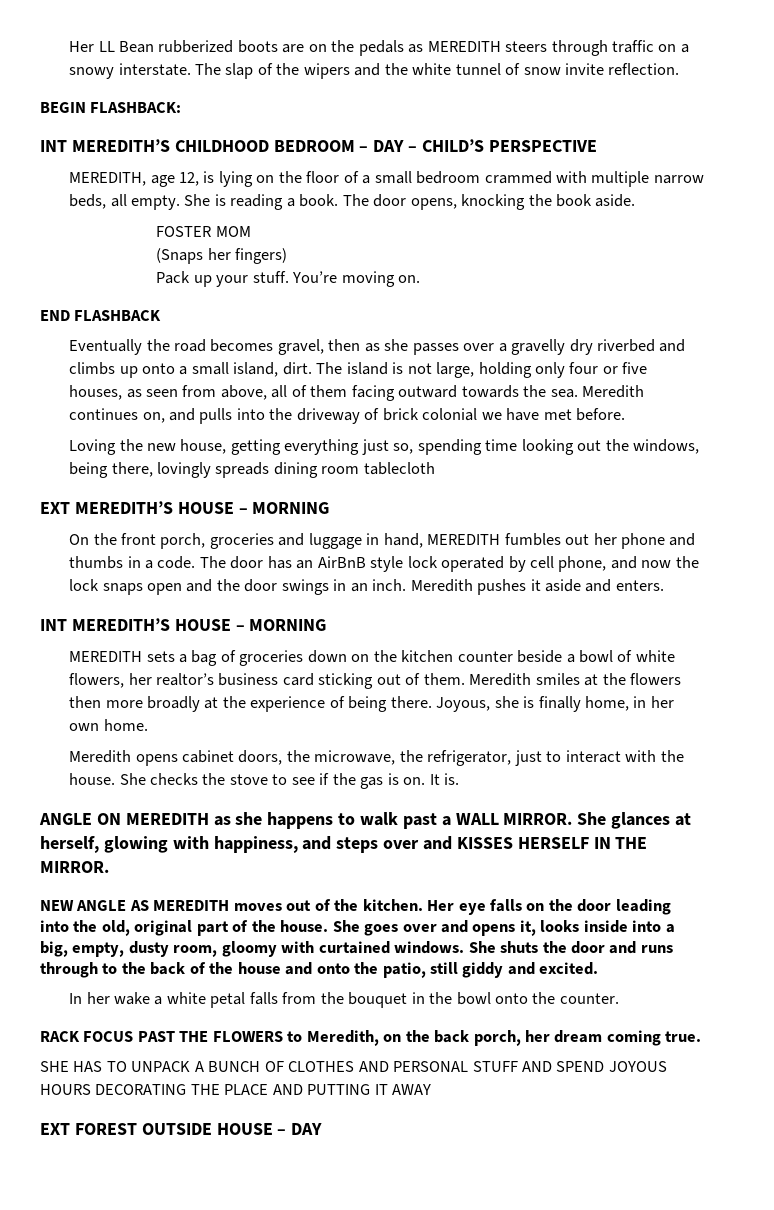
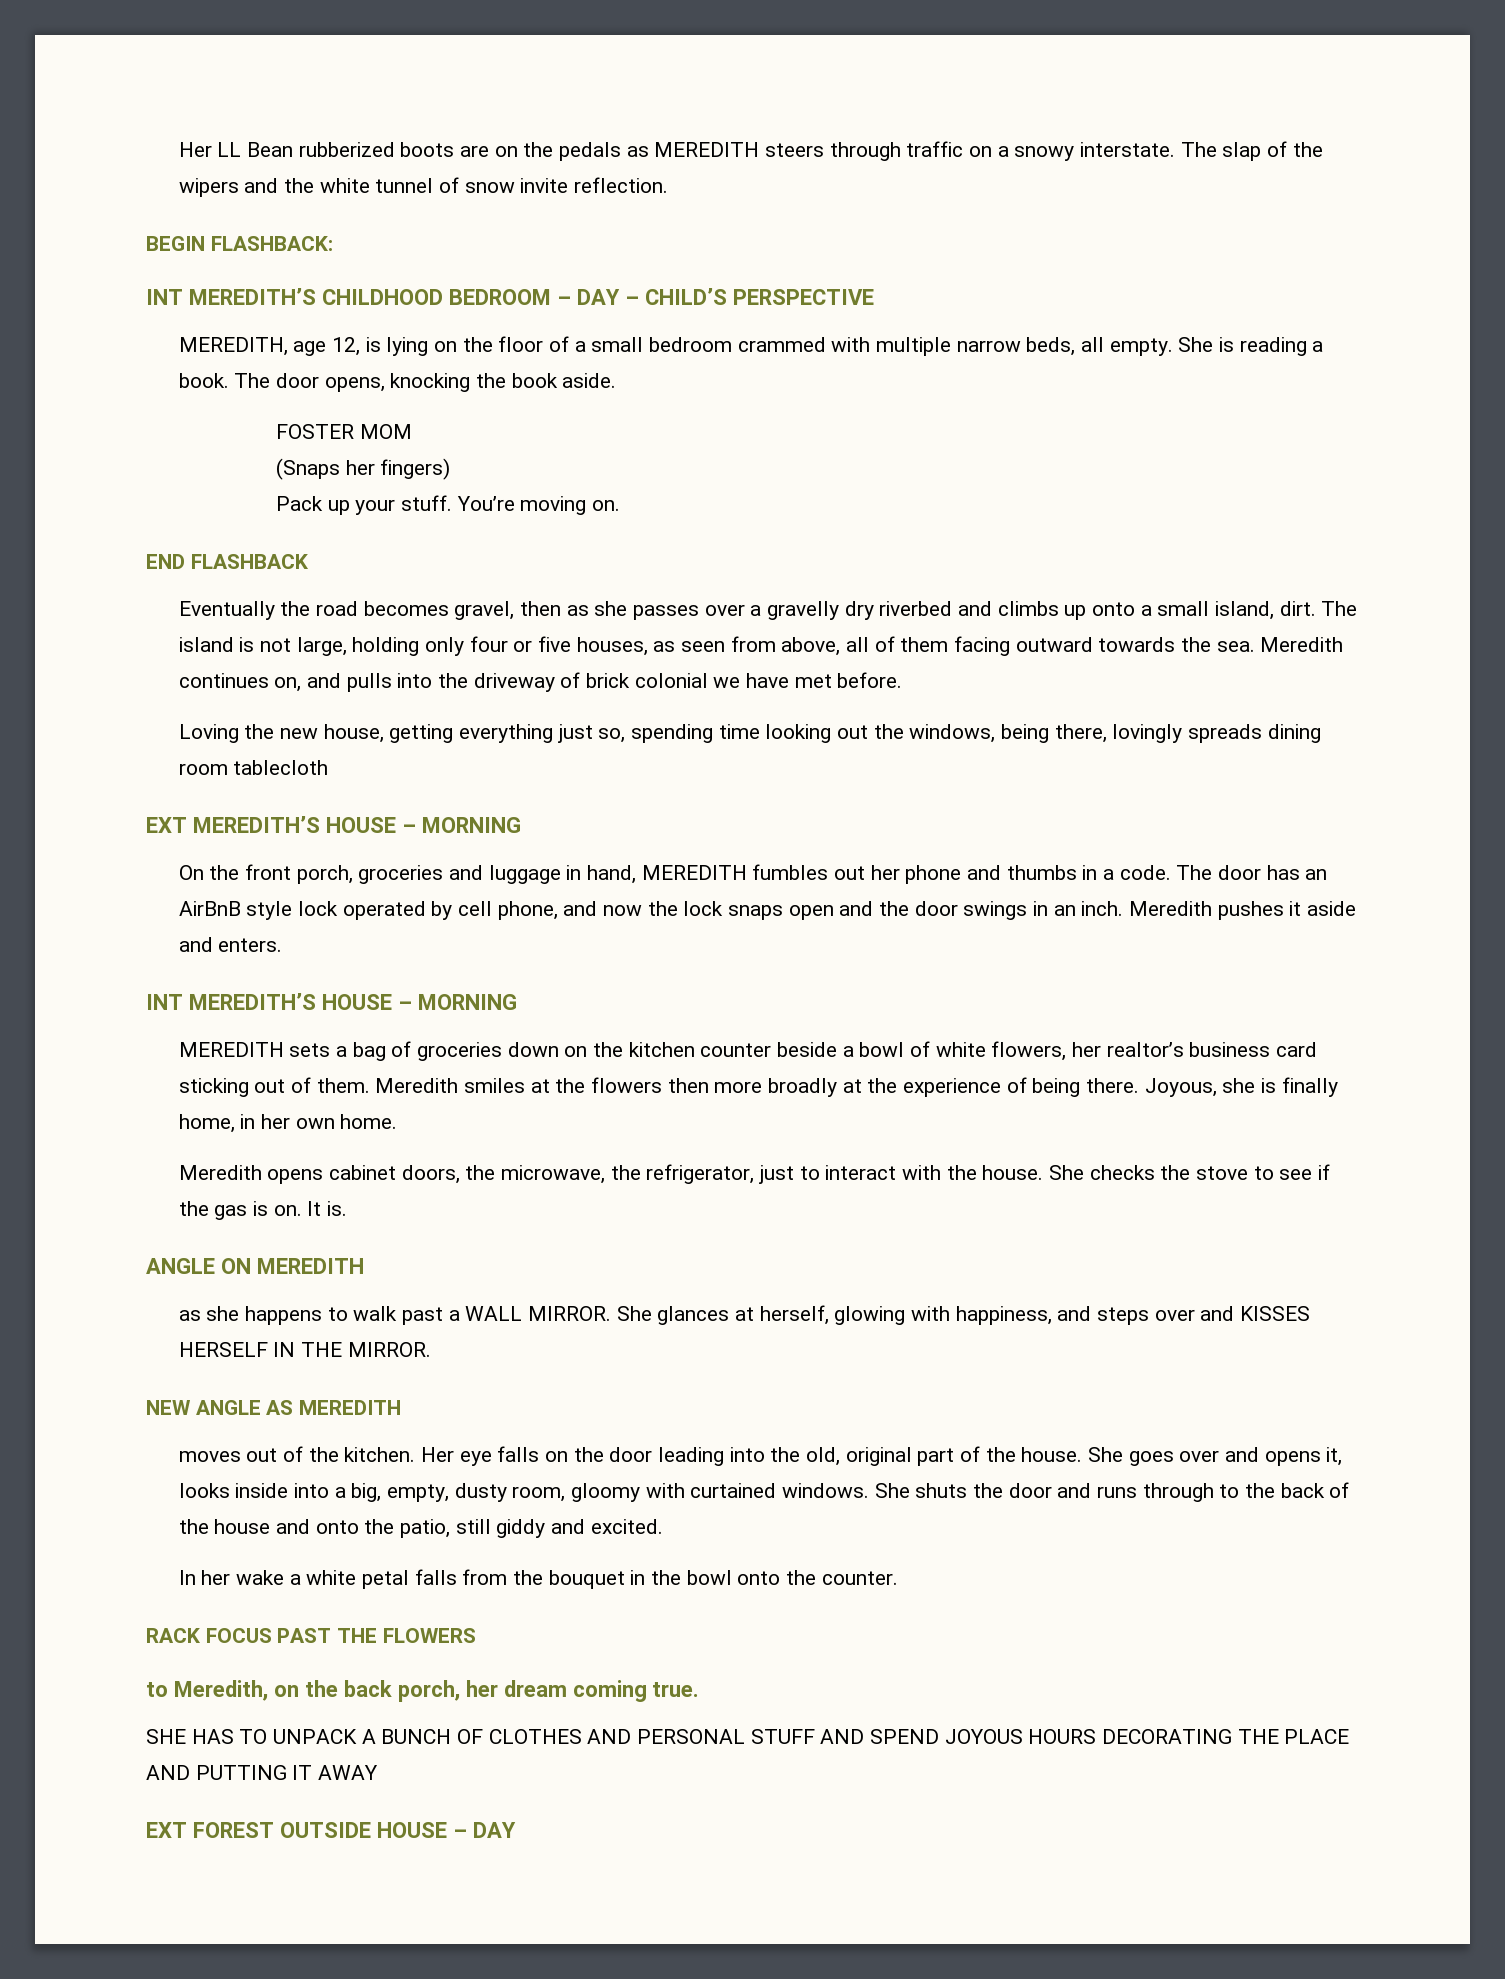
- ANGLE ON MEREDITH as she happens to walk past a WALL MIRROR.
+ ANGLE ON MEREDITH
+ as she happens to walk past a WALL MIRROR.
- NEW ANGLE AS MEREDITH moves out of the kitchen.
+ NEW ANGLE AS MEREDITH
+ moves out of the kitchen.
- RACK FOCUS PAST THE FLOWERS to Meredith, on the back porch, her dream coming true.
+ RACK FOCUS PAST THE FLOWERS
+ to Meredith, on the back porch, her dream coming true.

